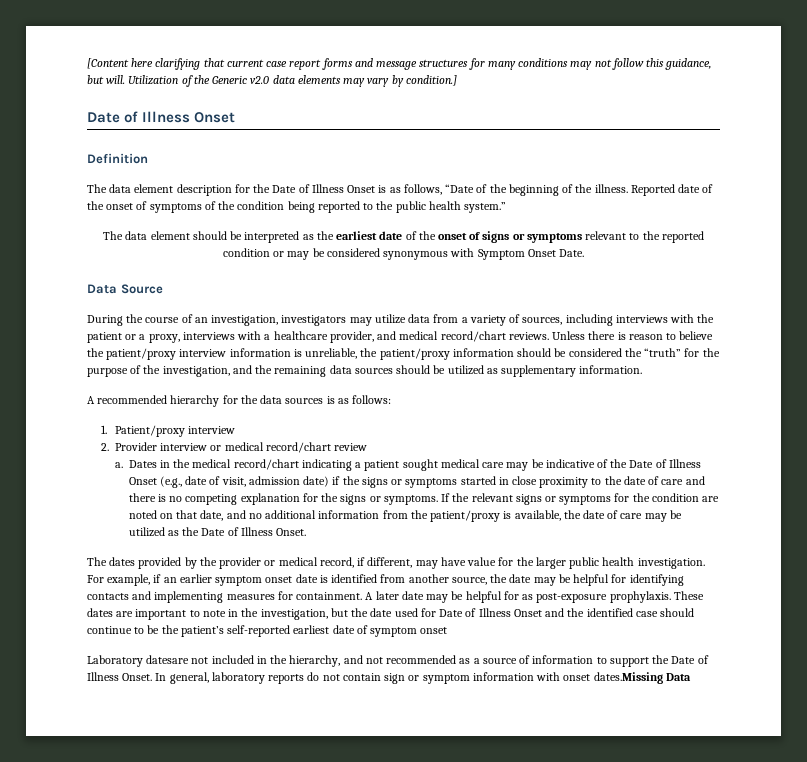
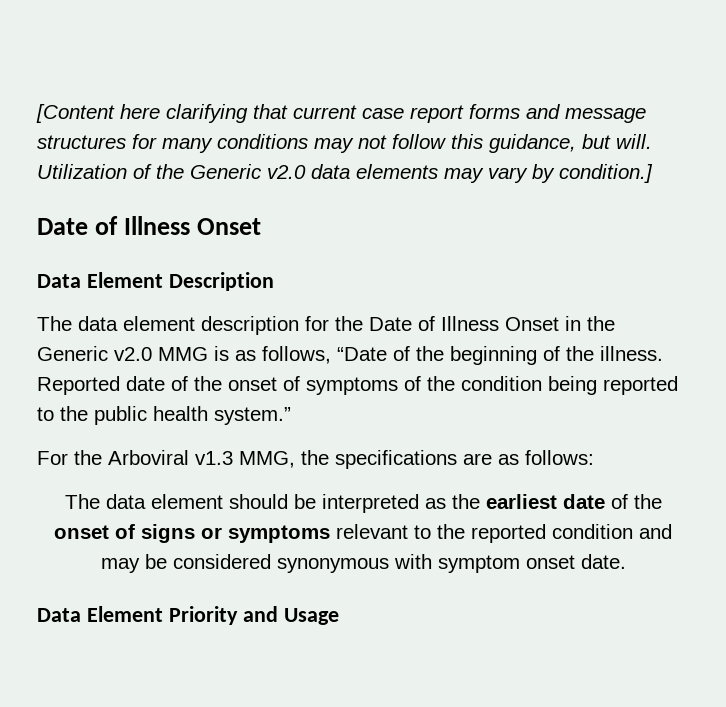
- Definition
+ Data Element Description
- The data element description for the Date of Illness Onset is as follows, “Date of the beginning of the illness.
+ The data element description for the Date of Illness Onset in the Generic v2.0 MMG is as follows, “Date of the beginning of the illness.
+ For the Arboviral v1.3 MMG, the specifications are as follows:
- The data element should be interpreted as the earliest date of the onset of signs or symptoms relevant to the reported condition or may be considered synonymous with Symptom Onset Date.
- Data Source
- During the course of an investigation, investigators may utilize data from a variety of sources, including interviews with the patient or a proxy, interviews with a healthcare provider, and medical record/chart reviews. Unless there is reason to believe the patient/proxy interview information is unreliable, the patient/proxy information should be considered the “truth” for the purpose of the investigation, and the remaining data sources should be utilized as supplementary information.
- A recommended hierarchy for the data sources is as follows:
- 1. Patient/proxy interview
- 2. Provider interview or medical record/chart review
- a. Dates in the medical record/chart indicating a patient sought medical care may be indicative of the Date of Illness Onset (e.g., date of visit, admission date) if the signs or symptoms started in close proximity to the date of care and there is no competing explanation for the signs or symptoms. If the relevant signs or symptoms for the condition are noted on that date, and no additional information from the patient/proxy is available, the date of care may be utilized as the Date of Illness Onset.
- The dates provided by the provider or medical record, if different, may have value for the larger public health investigation. For example, if an earlier symptom onset date is identified from another source, the date may be helpful for identifying contacts and implementing measures for containment. A later date may be helpful for as post-exposure prophylaxis. These dates are important to note in the investigation, but the date used for Date of Illness Onset and the identified case should continue to be the patient’s self-reported earliest date of symptom onset
- Laboratory datesare not included in the hierarchy, and not recommended as a source of information to support the Date of Illness Onset. In general, laboratory reports do not contain sign or symptom information with onset dates.Missing Data
+ The data element should be interpreted as the earliest date of the onset of signs or symptoms relevant to the reported condition and may be considered synonymous with symptom onset date.
+ Data Element Priority and Usage

